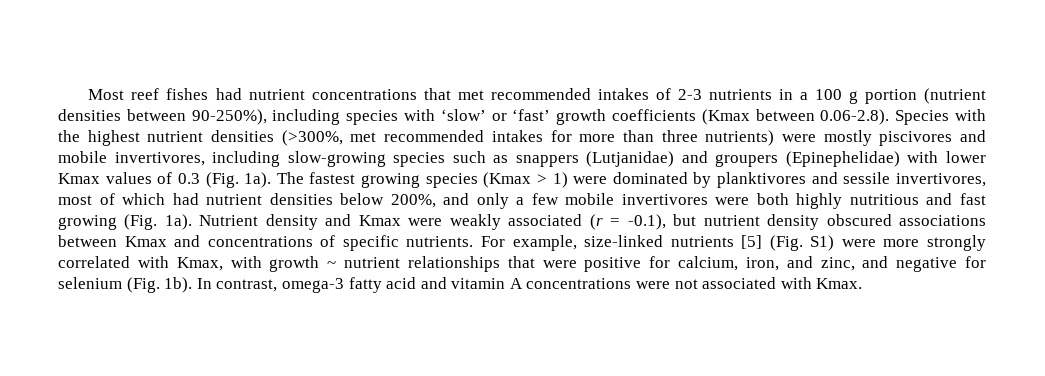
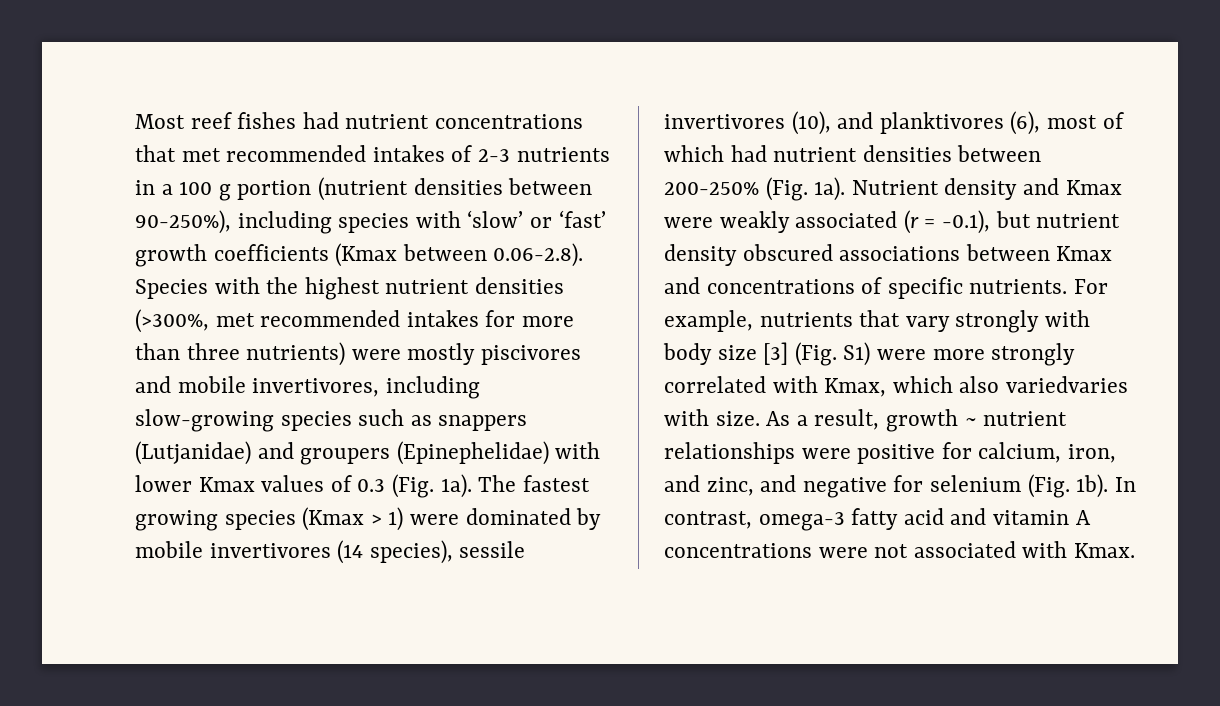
- The fastest growing species (Kmax > 1) were dominated by planktivores and sessile invertivores, most of which had nutrient densities below 200%, and only a few mobile invertivores were both highly nutritious and fast growing (Fig. 1a).
+ The fastest growing species (Kmax > 1) were dominated by mobile invertivores (14 species), sessile invertivores (10), and planktivores (6), most of which had nutrient densities between 200-250% (Fig. 1a).
- For example, size-linked nutrients [5] (Fig. S1) were more strongly correlated with Kmax, with growth ~ nutrient relationships that were positive for calcium, iron, and zinc, and negative for selenium (Fig. 1b).
+ For example, nutrients that vary strongly with body size [3] (Fig. S1) were more strongly correlated with Kmax, which also variedvaries with size. As a result, growth ~ nutrient relationships were positive for calcium, iron, and zinc, and negative for selenium (Fig. 1b).

